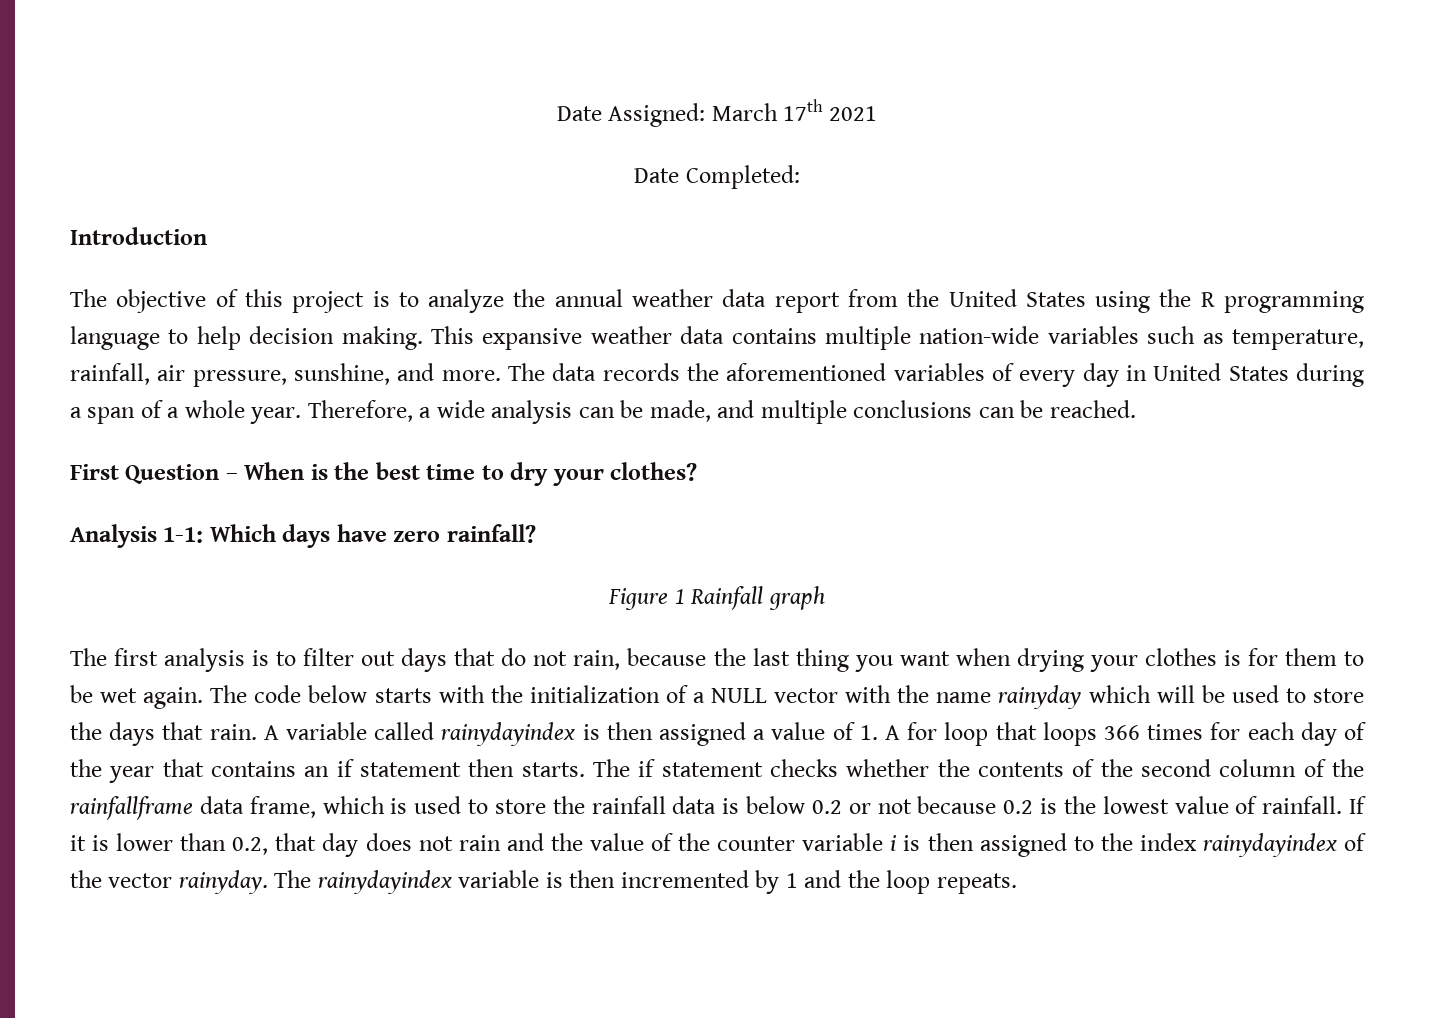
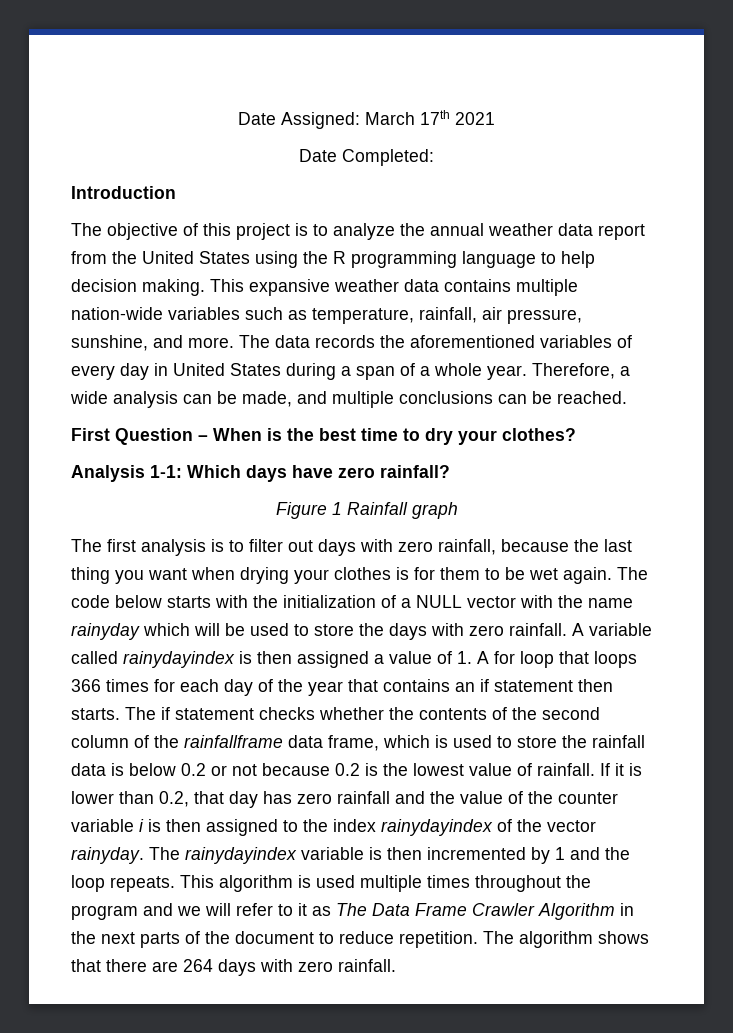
- The first analysis is to filter out days that do not rain, because the last thing you want when drying your clothes is for them to be wet again.
+ The first analysis is to filter out days with zero rainfall, because the last thing you want when drying your clothes is for them to be wet again.
- The code below starts with the initialization of a NULL vector with the name rainyday which will be used to store the days that rain.
+ The code below starts with the initialization of a NULL vector with the name rainyday which will be used to store the days with zero rainfall.
- If it is lower than 0.2, that day does not rain and the value of the counter variable i is then assigned to the index rainydayindex of the vector rainyday.
+ If it is lower than 0.2, that day has zero rainfall and the value of the counter variable i is then assigned to the index rainydayindex of the vector rainyday.
+ This algorithm is used multiple times throughout the program and we will refer to it as The Data Frame Crawler Algorithm in the next parts of the document to reduce repetition. The algorithm shows that there are 264 days with zero rainfall.

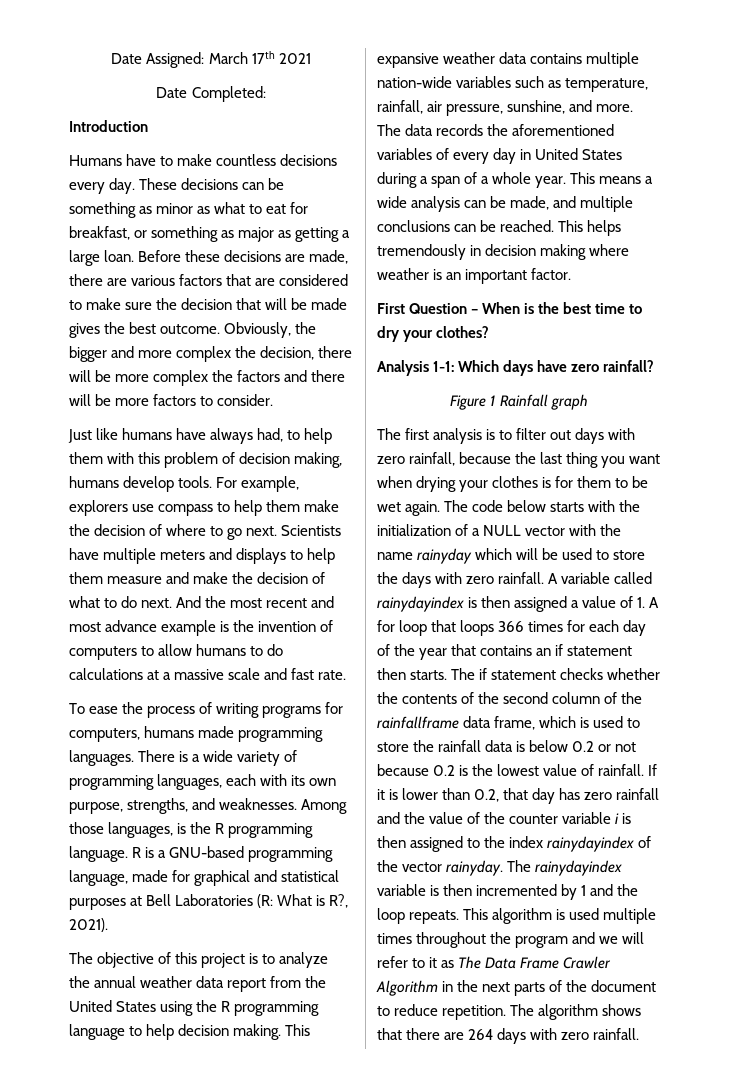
+ Humans have to make countless decisions every day. These decisions can be something as minor as what to eat for breakfast, or something as major as getting a large loan. Before these decisions are made, there are various factors that are considered to make sure the decision that will be made gives the best outcome. Obviously, the bigger and more complex the decision, there will be more complex the factors and there will be more factors to consider.
+ Just like humans have always had, to help them with this problem of decision making, humans develop tools. For example, explorers use compass to help them make the decision of where to go next. Scientists have multiple meters and displays to help them measure and make the decision of what to do next. And the most recent and most advance example is the invention of computers to allow humans to do calculations at a massive scale and fast rate.
+ To ease the process of writing programs for computers, humans made programming languages. There is a wide variety of programming languages, each with its own purpose, strengths, and weaknesses. Among those languages, is the R programming language. R is a GNU-based programming language, made for graphical and statistical purposes at Bell Laboratories (R: What is R?, 2021).
- Therefore, a wide analysis can be made, and multiple conclusions can be reached.
+ This means a wide analysis can be made, and multiple conclusions can be reached. This helps tremendously in decision making where weather is an important factor.

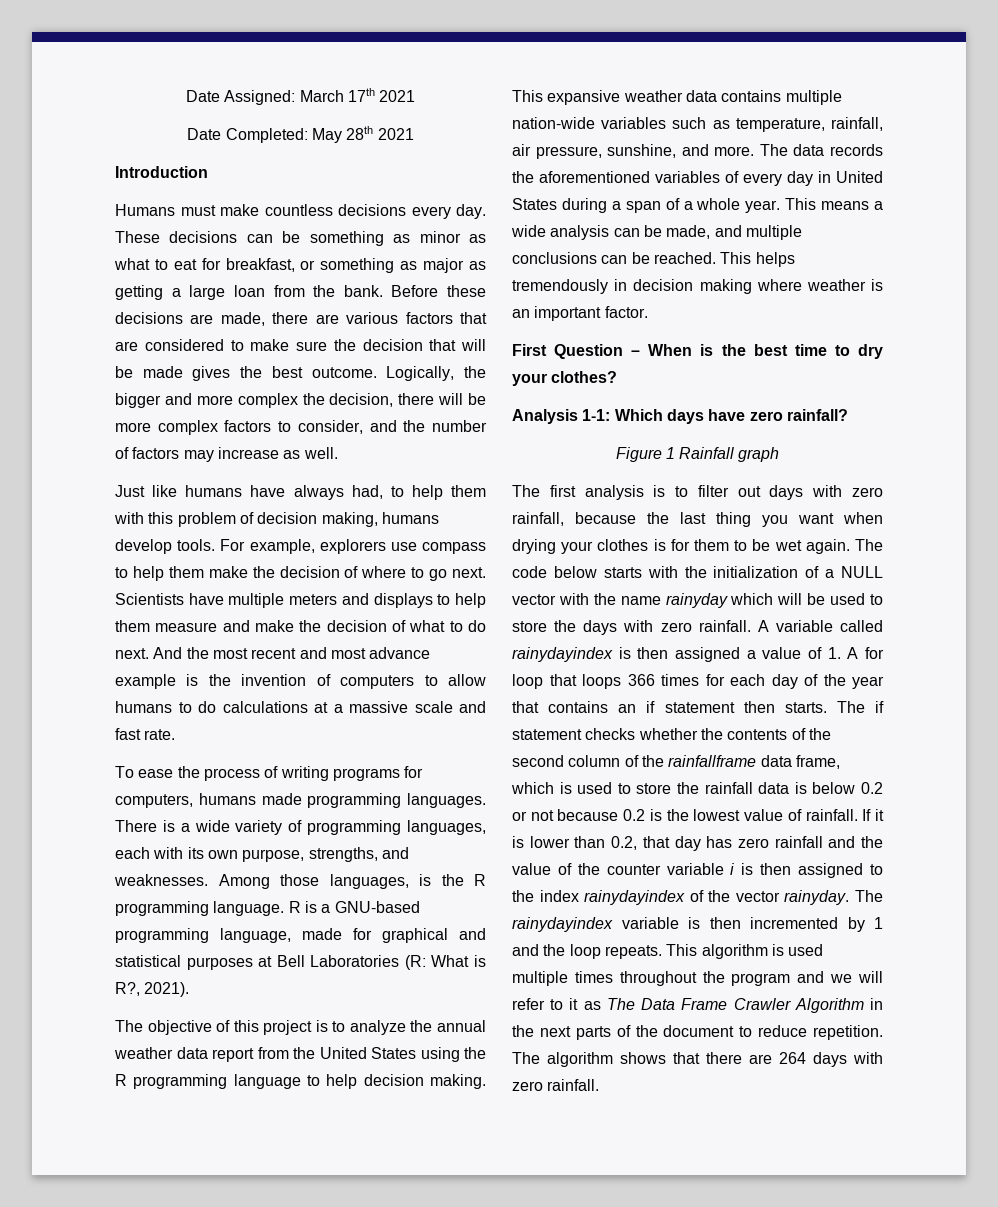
- Date Completed:
+ Date Completed: May 28th 2021
- Humans have to make countless decisions every day.
+ Humans must make countless decisions every day.
- These decisions can be something as minor as what to eat for breakfast, or something as major as getting a large loan.
+ These decisions can be something as minor as what to eat for breakfast, or something as major as getting a large loan from the bank.
- Obviously, the bigger and more complex the decision, there will be more complex the factors and there will be more factors to consider.
+ Logically, the bigger and more complex the decision, there will be more complex factors to consider, and the number of factors may increase as well.

